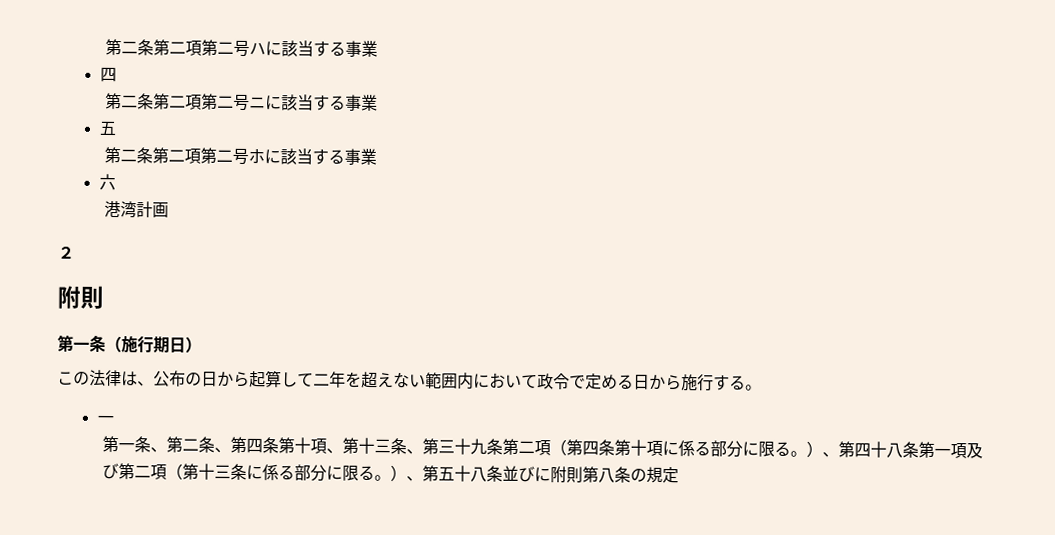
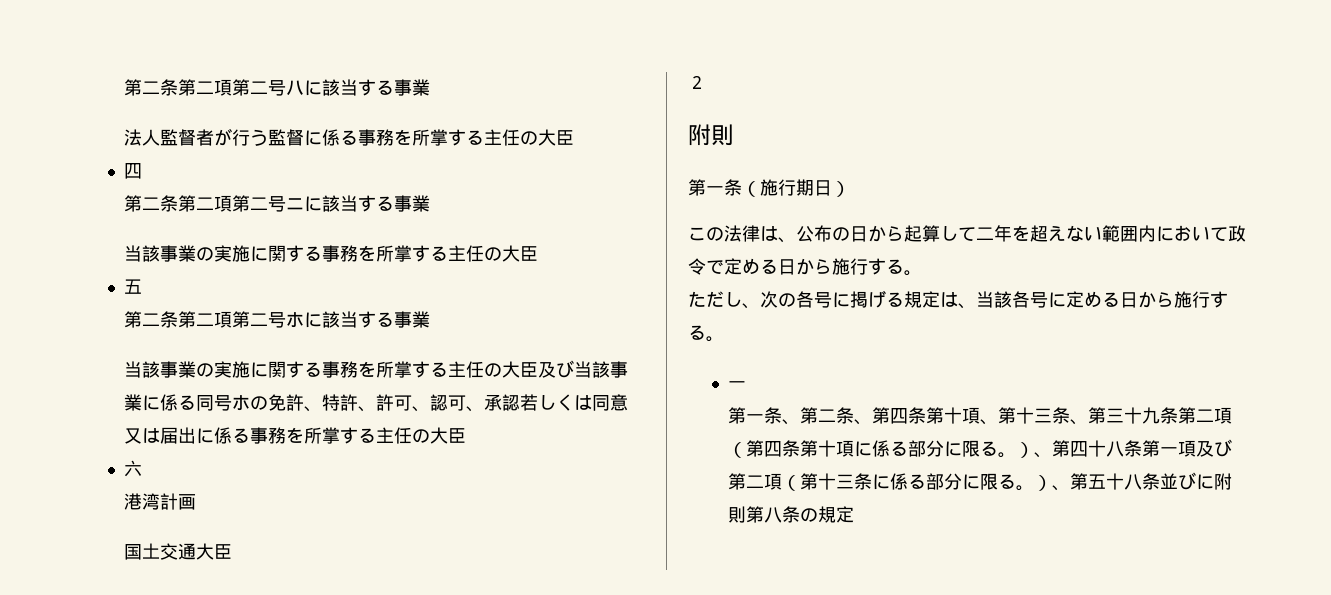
+ 法人監督者が行う監督に係る事務を所掌する主任の大臣
  第二条第二項第二号ニに該当する事業
+ 当該事業の実施に関する事務を所掌する主任の大臣
+ 当該事業の実施に関する事務を所掌する主任の大臣及び当該事業に係る同号ホの免許、特許、許可、認可、承認若しくは同意又は届出に係る事務を所掌する主任の大臣
+ 国土交通大臣
+ ただし、次の各号に掲げる規定は、当該各号に定める日から施行する。

